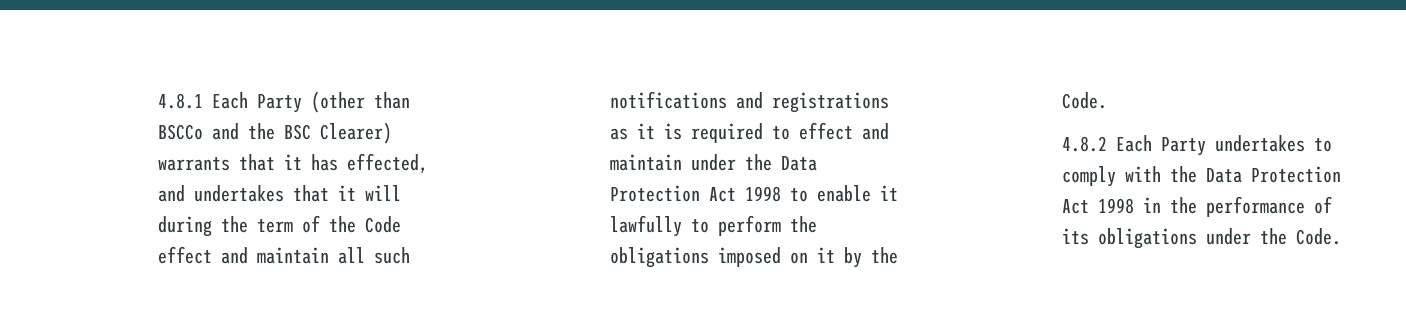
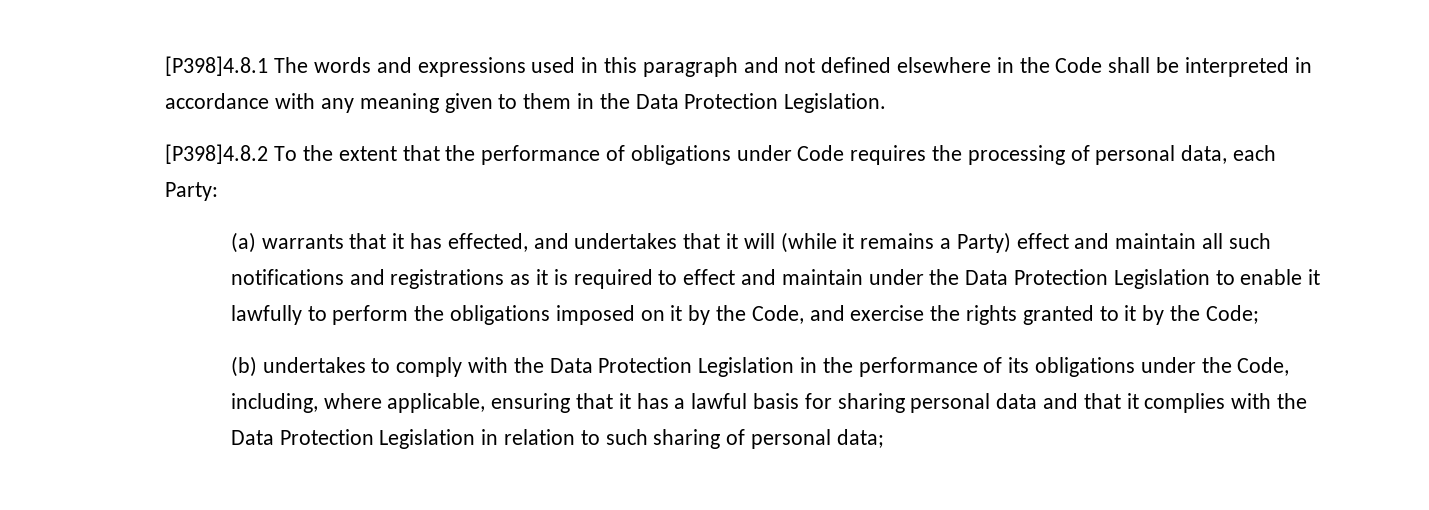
- 4.8.1 Each Party (other than BSCCo and the BSC Clearer) warrants that it has effected, and undertakes that it will during the term of the Code effect and maintain all such notifications and registrations as it is required to effect and maintain under the Data Protection Act 1998 to enable it lawfully to perform the obligations imposed on it by the Code.
- 4.8.2 Each Party undertakes to comply with the Data Protection Act 1998 in the performance of its obligations under the Code.
+ [P398]4.8.1 The words and expressions used in this paragraph and not defined elsewhere in the Code shall be interpreted in accordance with any meaning given to them in the Data Protection Legislation.
+ [P398]4.8.2 To the extent that the performance of obligations under Code requires the processing of personal data, each Party:
+ (a) warrants that it has effected, and undertakes that it will (while it remains a Party) effect and maintain all such notifications and registrations as it is required to effect and maintain under the Data Protection Legislation to enable it lawfully to perform the obligations imposed on it by the Code, and exercise the rights granted to it by the Code;
+ (b) undertakes to comply with the Data Protection Legislation in the performance of its obligations under the Code, including, where applicable, ensuring that it has a lawful basis for sharing personal data and that it complies with the Data Protection Legislation in relation to such sharing of personal data;

